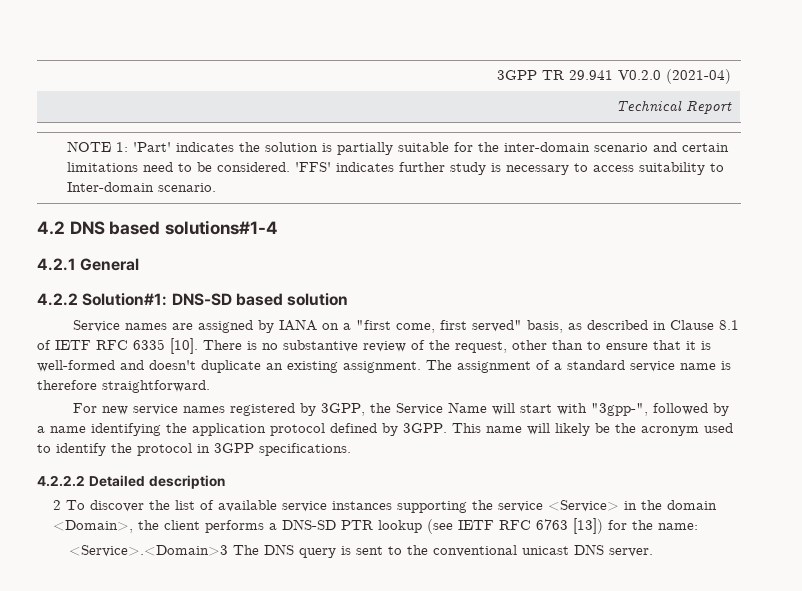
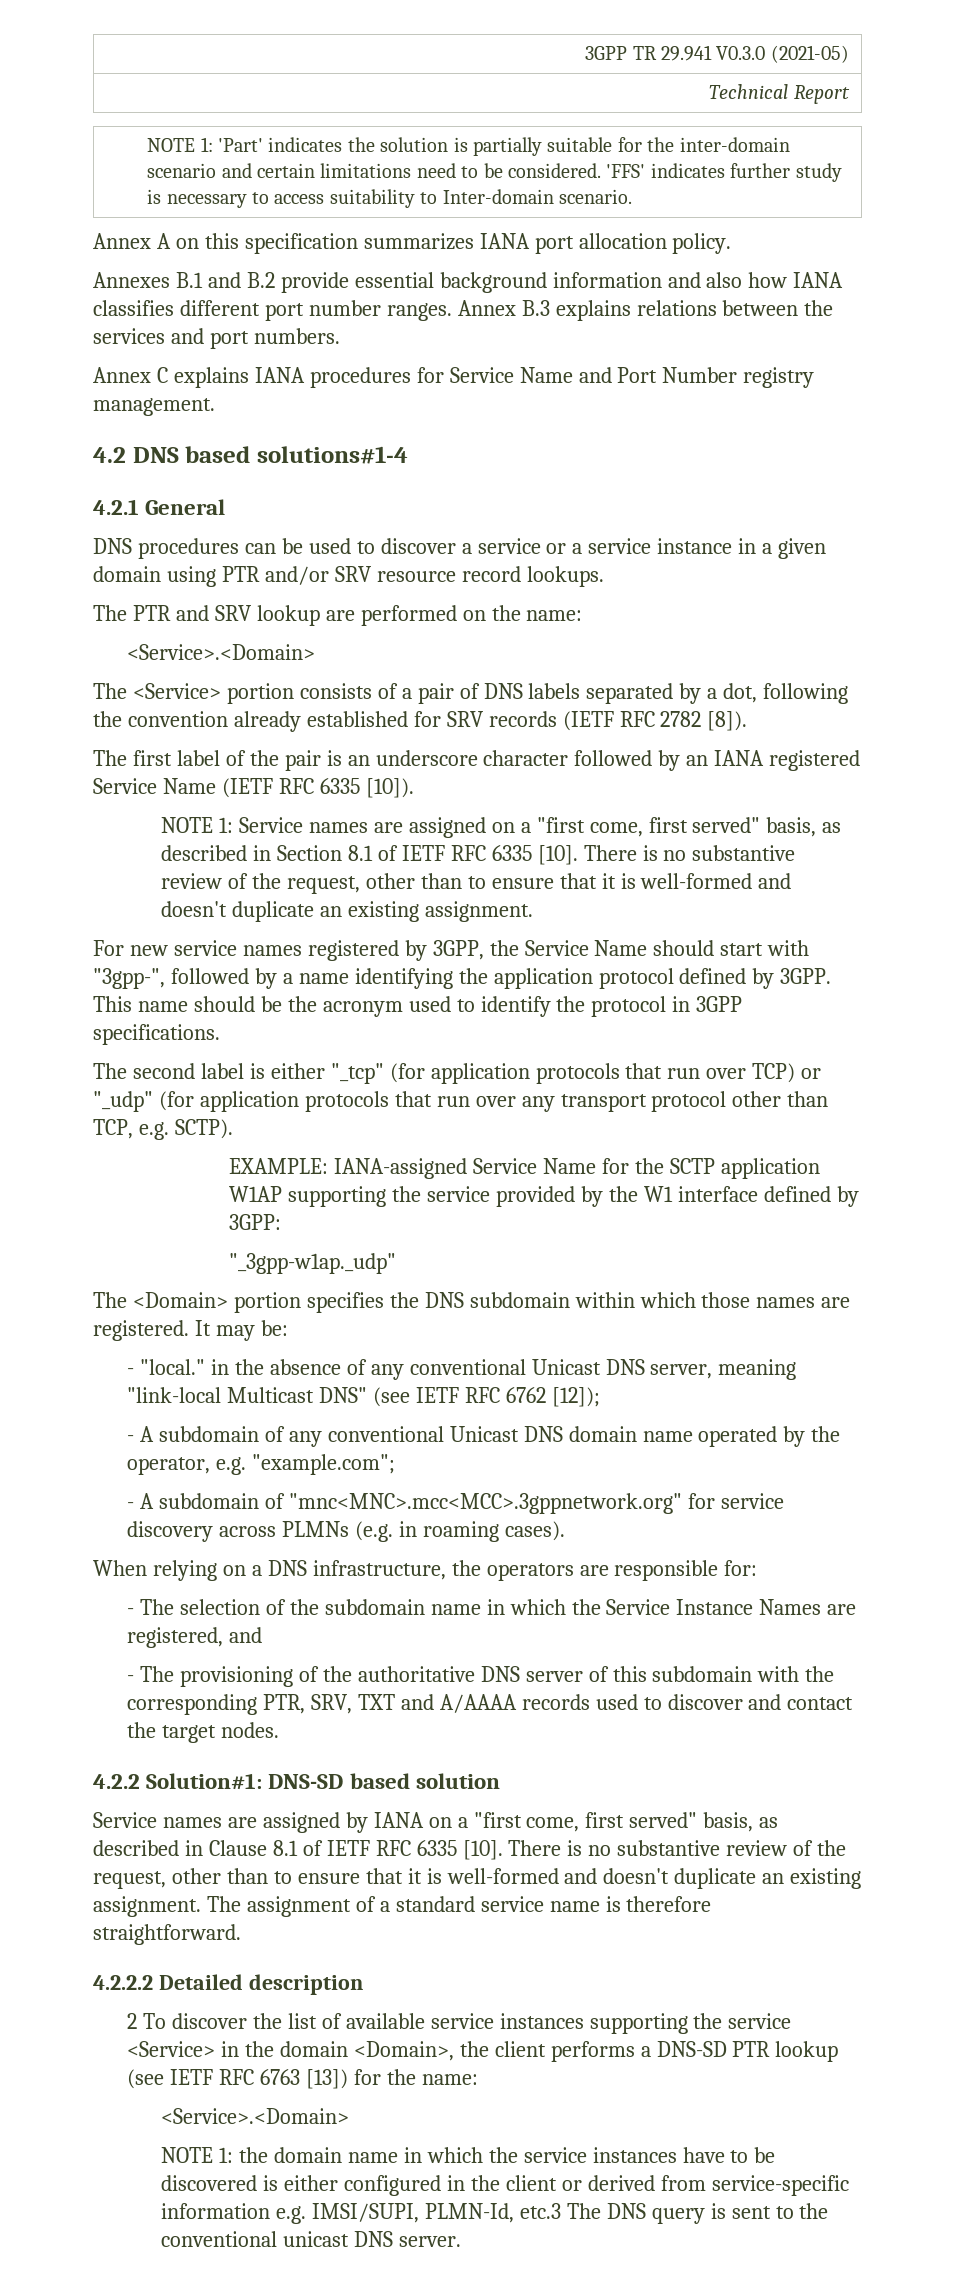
- 3GPP TR 29.941 V0.2.0 (2021-04)
+ 3GPP TR 29.941 V0.3.0 (2021-05)
+ Annex A on this specification summarizes IANA port allocation policy.
+ Annexes B.1 and B.2 provide essential background information and also how IANA classifies different port number ranges. Annex B.3 explains relations between the services and port numbers.
+ Annex C explains IANA procedures for Service Name and Port Number registry management.
+ DNS procedures can be used to discover a service or a service instance in a given domain using PTR and/or SRV resource record lookups.
+ The PTR and SRV lookup are performed on the name:
+ <Service>.<Domain>
+ The <Service> portion consists of a pair of DNS labels separated by a dot, following the convention already established for SRV records (IETF RFC 2782 [8]).
+ The first label of the pair is an underscore character followed by an IANA registered Service Name (IETF RFC 6335 [10]).
+ NOTE 1: Service names are assigned on a "first come, first served" basis, as described in Section 8.1 of IETF RFC 6335 [10]. There is no substantive review of the request, other than to ensure that it is well-formed and doesn't duplicate an existing assignment.
+ For new service names registered by 3GPP, the Service Name should start with "3gpp-", followed by a name identifying the application protocol defined by 3GPP. This name should be the acronym used to identify the protocol in 3GPP specifications.
+ The second label is either "_tcp" (for application protocols that run over TCP) or "_udp" (for application protocols that run over any transport protocol other than TCP, e.g. SCTP).
+ EXAMPLE: IANA-assigned Service Name for the SCTP application W1AP supporting the service provided by the W1 interface defined by 3GPP:
+ "_3gpp-w1ap._udp"
+ The <Domain> portion specifies the DNS subdomain within which those names are registered. It may be:
+ - "local." in the absence of any conventional Unicast DNS server, meaning "link-local Multicast DNS" (see IETF RFC 6762 [12]);
+ - A subdomain of any conventional Unicast DNS domain name operated by the operator, e.g. "example.com";
+ - A subdomain of "mnc<MNC>.mcc<MCC>.3gppnetwork.org" for service discovery across PLMNs (e.g. in roaming cases).
+ When relying on a DNS infrastructure, the operators are responsible for:
+ - The selection of the subdomain name in which the Service Instance Names are registered, and
+ - The provisioning of the authoritative DNS server of this subdomain with the corresponding PTR, SRV, TXT and A/AAAA records used to discover and contact the target nodes.
- For new service names registered by 3GPP, the Service Name will start with "3gpp-", followed by a name identifying the application protocol defined by 3GPP. This name will likely be the acronym used to identify the protocol in 3GPP specifications.
  2 To discover the list of available service instances supporting the service <Service> in the domain <Domain>, the client performs a DNS-SD PTR lookup (see IETF RFC 6763 [13]) for the name:
- <Service>.<Domain>3 The DNS query is sent to the conventional unicast DNS server.
+ <Service>.<Domain>
+ NOTE 1: the domain name in which the service instances have to be discovered is either configured in the client or derived from service-specific information e.g. IMSI/SUPI, PLMN-Id, etc.3 The DNS query is sent to the conventional unicast DNS server.

